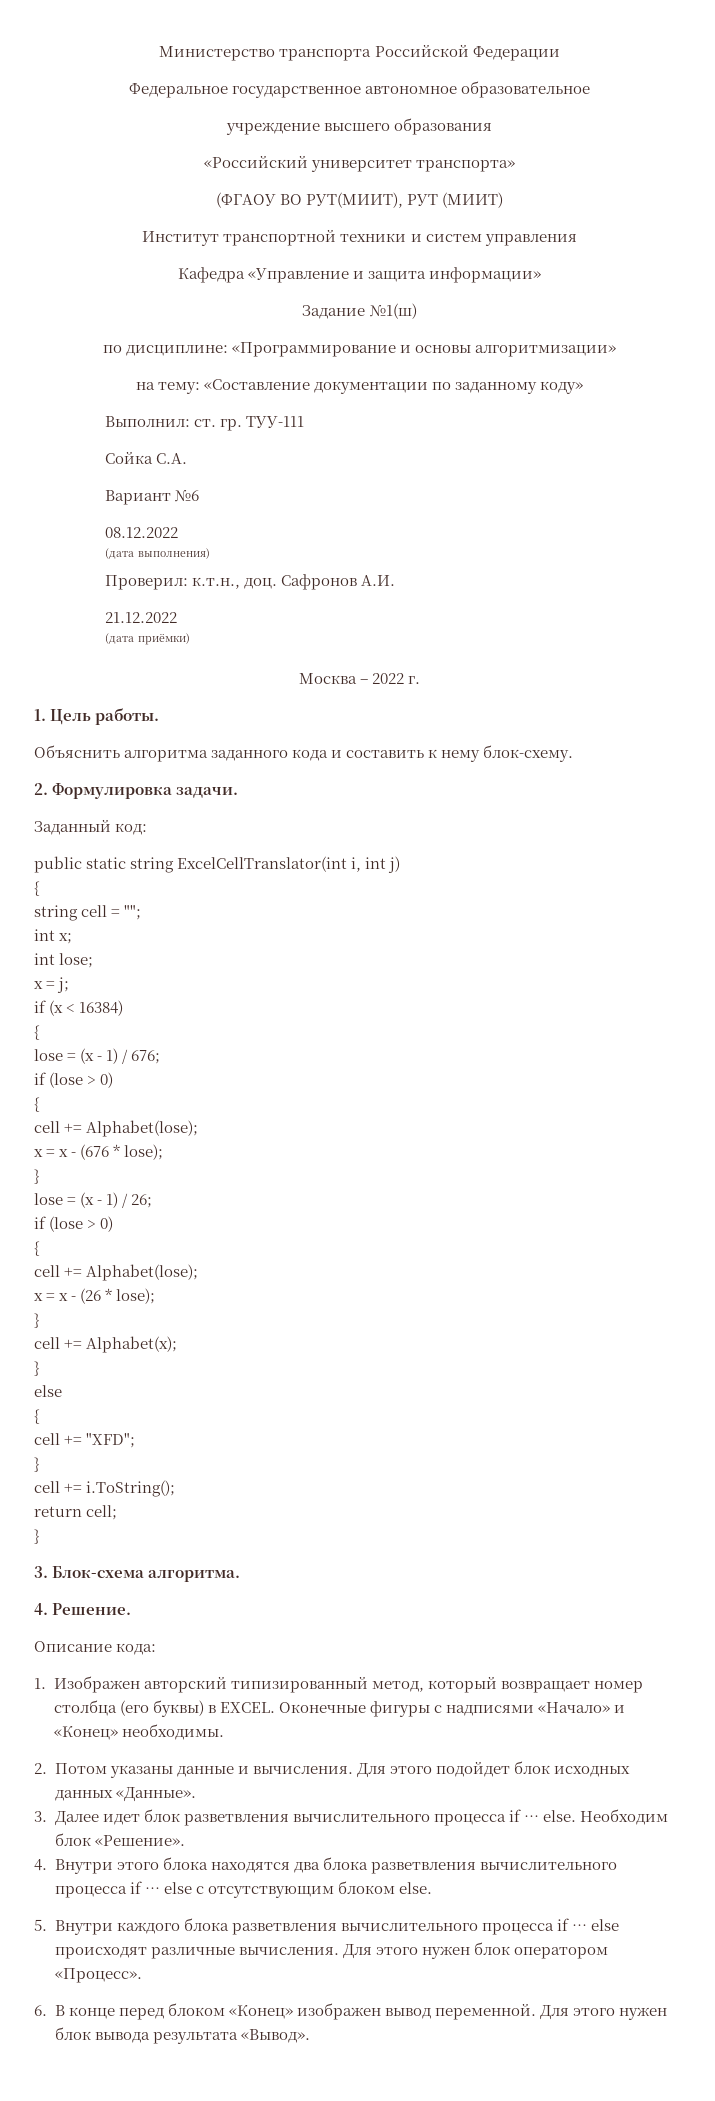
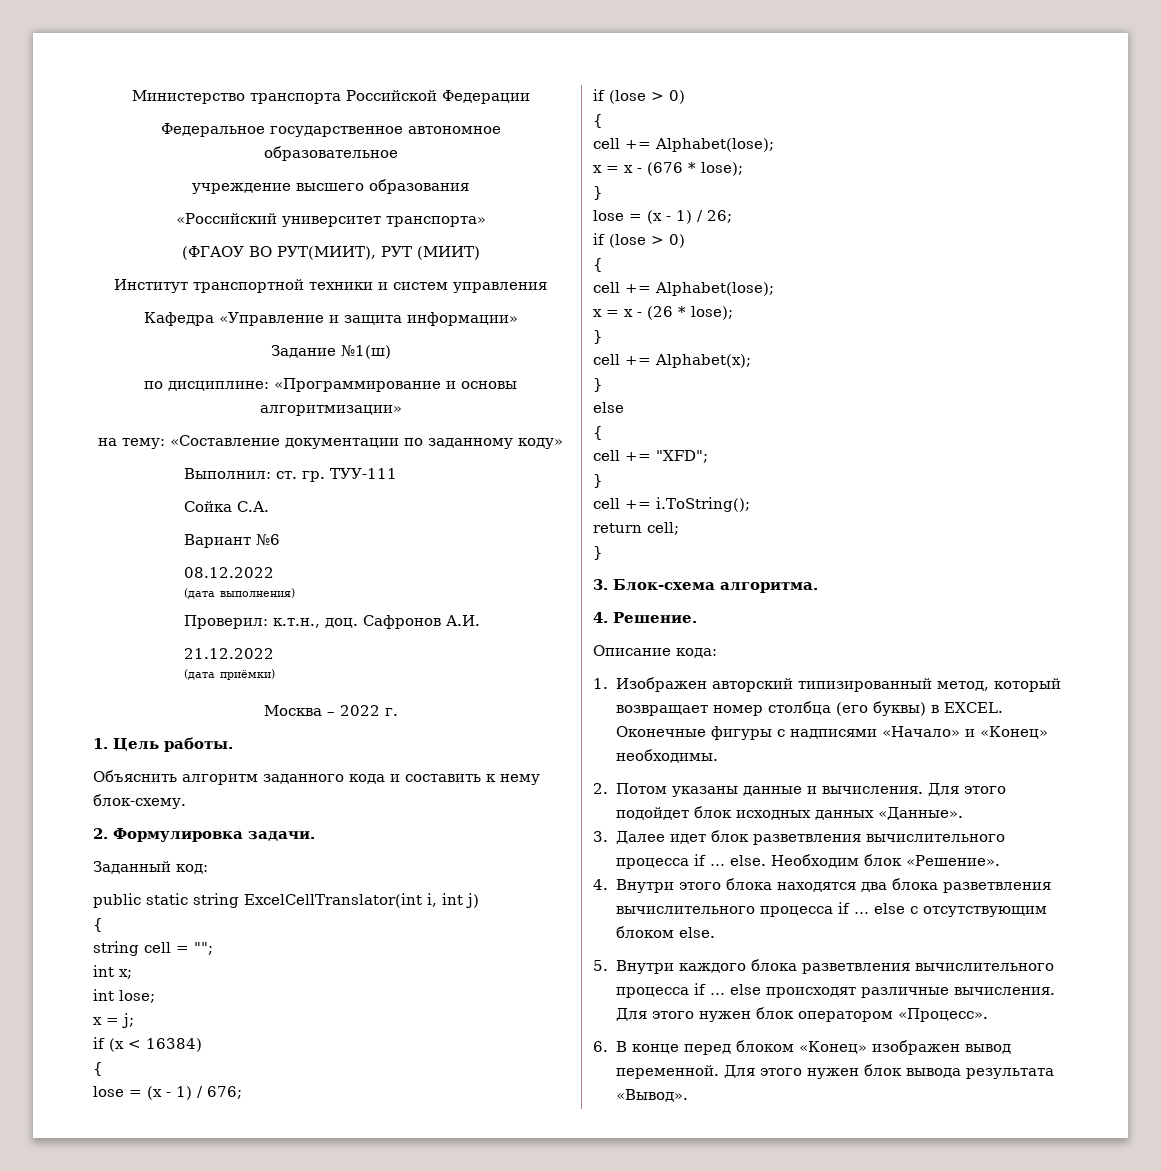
- Объяснить алгоритма заданного кода и составить к нему блок-схему.
+ Объяснить алгоритм заданного кода и составить к нему блок-схему.

